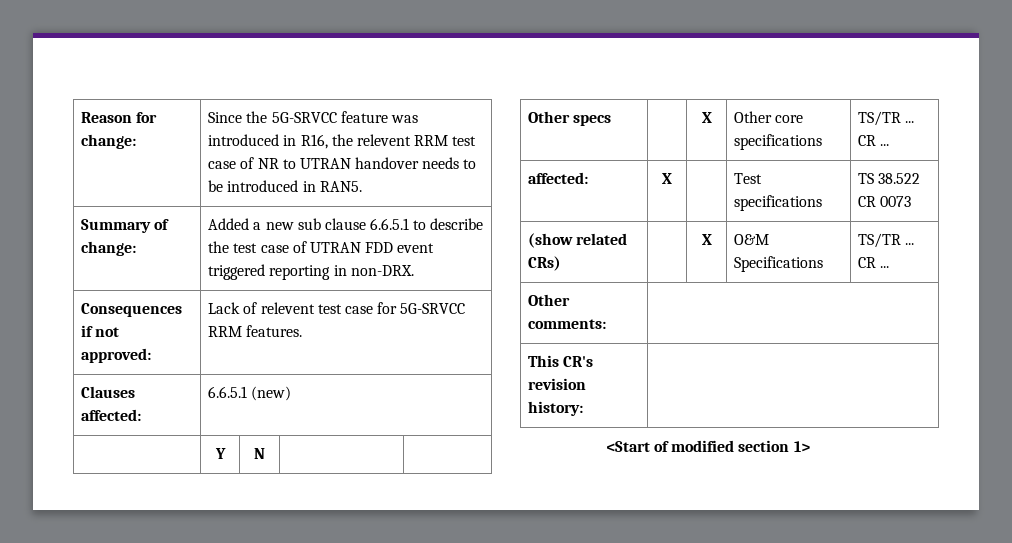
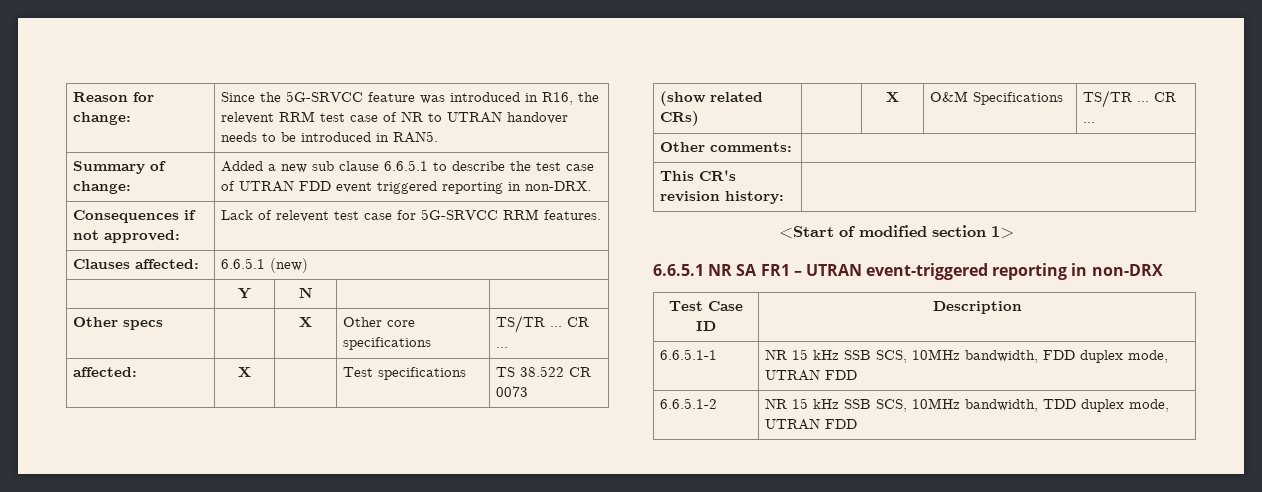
+ 6.6.5.1 NR SA FR1 – UTRAN event-triggered reporting in non-DRX
+ Test Case ID | Description
+ 6.6.5.1-1 | NR 15 kHz SSB SCS, 10MHz bandwidth, FDD duplex mode, UTRAN FDD
+ 6.6.5.1-2 | NR 15 kHz SSB SCS, 10MHz bandwidth, TDD duplex mode, UTRAN FDD

